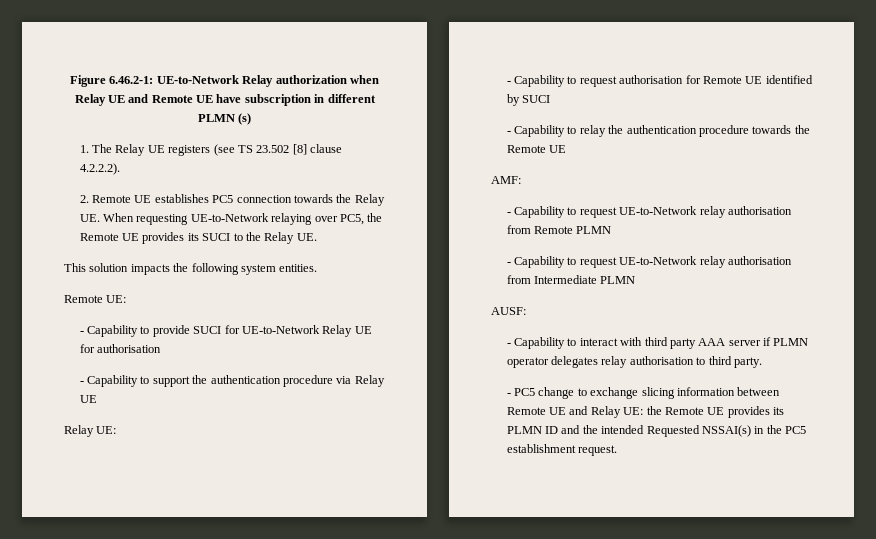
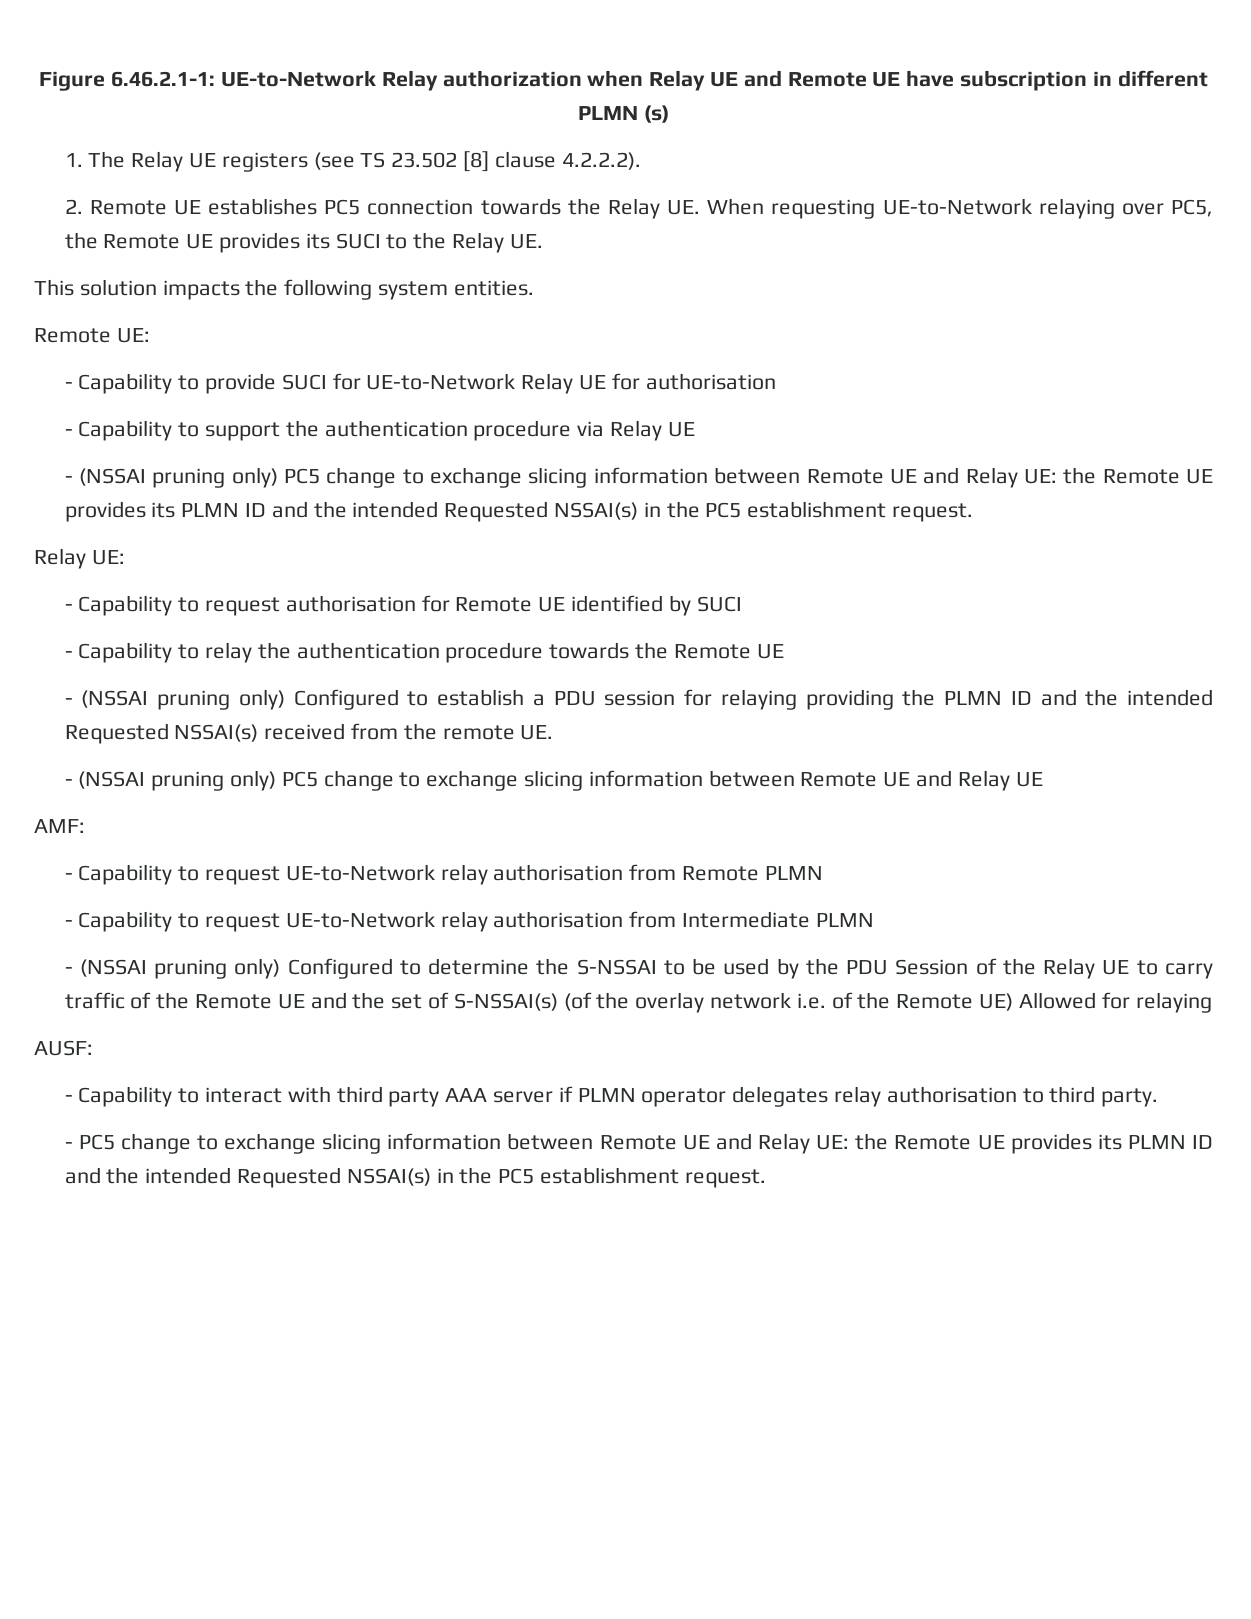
- Figure 6.46.2-1: UE-to-Network Relay authorization when Relay UE and Remote UE have subscription in different PLMN (s)
+ Figure 6.46.2.1-1: UE-to-Network Relay authorization when Relay UE and Remote UE have subscription in different PLMN (s)
+ - (NSSAI pruning only) PC5 change to exchange slicing information between Remote UE and Relay UE: the Remote UE provides its PLMN ID and the intended Requested NSSAI(s) in the PC5 establishment request.
+ - (NSSAI pruning only) Configured to establish a PDU session for relaying providing the PLMN ID and the intended Requested NSSAI(s) received from the remote UE.
+ - (NSSAI pruning only) PC5 change to exchange slicing information between Remote UE and Relay UE
+ - (NSSAI pruning only) Configured to determine the S-NSSAI to be used by the PDU Session of the Relay UE to carry traffic of the Remote UE and the set of S-NSSAI(s) (of the overlay network i.e. of the Remote UE) Allowed for relaying

